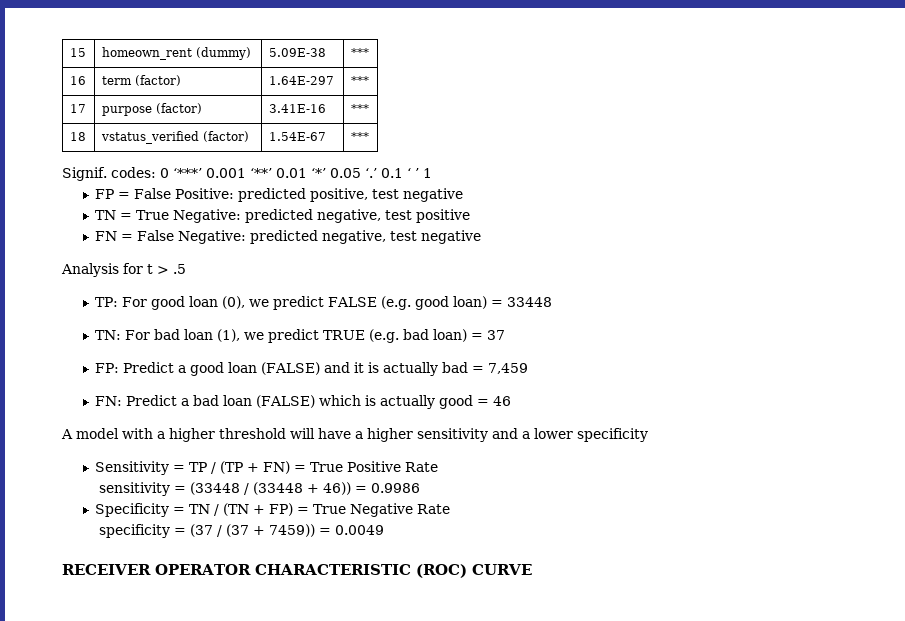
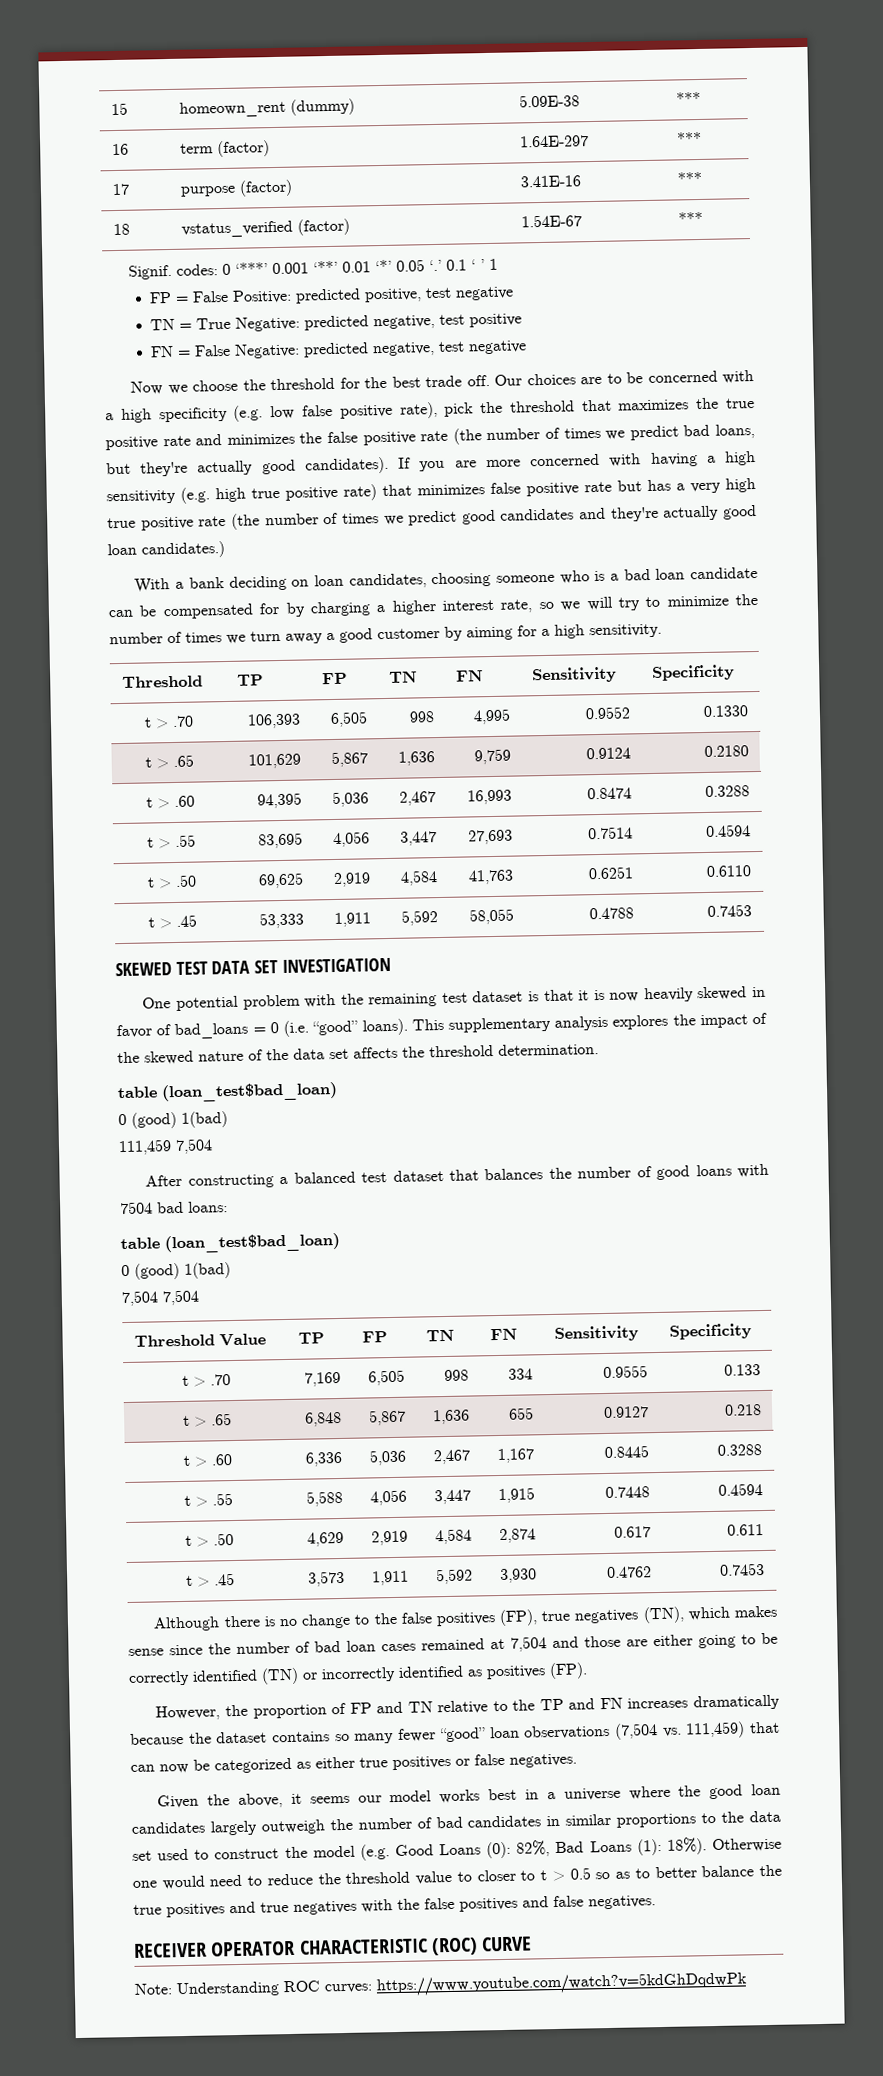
- Analysis for t > .5
- TP: For good loan (0), we predict FALSE (e.g. good loan) = 33448
- TN: For bad loan (1), we predict TRUE (e.g. bad loan) = 37
- FP: Predict a good loan (FALSE) and it is actually bad = 7,459
- FN: Predict a bad loan (FALSE) which is actually good = 46
- A model with a higher threshold will have a higher sensitivity and a lower specificity
- Sensitivity = TP / (TP + FN) = True Positive Rate
- sensitivity = (33448 / (33448 + 46)) = 0.9986
- Specificity = TN / (TN + FP) = True Negative Rate
- specificity = (37 / (37 + 7459)) = 0.0049
+ Now we choose the threshold for the best trade off. Our choices are to be concerned with a high specificity (e.g. low false positive rate), pick the threshold that maximizes the true positive rate and minimizes the false positive rate (the number of times we predict bad loans, but they're actually good candidates). If you are more concerned with having a high sensitivity (e.g. high true positive rate) that minimizes false positive rate but has a very high true positive rate (the number of times we predict good candidates and they're actually good loan candidates.)
+ With a bank deciding on loan candidates, choosing someone who is a bad loan candidate can be compensated for by charging a higher interest rate, so we will try to minimize the number of times we turn away a good customer by aiming for a high sensitivity.
+ Threshold | TP | FP | TN | FN | Sensitivity | Specificity
+ t > .70 | 106,393 | 6,505 | 998 | 4,995 | 0.9552 | 0.1330
+ t > .65 | 101,629 | 5,867 | 1,636 | 9,759 | 0.9124 | 0.2180
+ t > .60 | 94,395 | 5,036 | 2,467 | 16,993 | 0.8474 | 0.3288
+ t > .55 | 83,695 | 4,056 | 3,447 | 27,693 | 0.7514 | 0.4594
+ t > .50 | 69,625 | 2,919 | 4,584 | 41,763 | 0.6251 | 0.6110
+ t > .45 | 53,333 | 1,911 | 5,592 | 58,055 | 0.4788 | 0.7453
+ SKEWED TEST DATA SET INVESTIGATION
+ One potential problem with the remaining test dataset is that it is now heavily skewed in favor of bad_loans = 0 (i.e. “good” loans). This supplementary analysis explores the impact of the skewed nature of the data set affects the threshold determination.
+ table (loan_test$bad_loan)
+ 0 (good) 1(bad)
+ 111,459 7,504
+ After constructing a balanced test dataset that balances the number of good loans with 7504 bad loans:
+ table (loan_test$bad_loan)
+ 0 (good) 1(bad)
+ 7,504 7,504
+ Threshold Value | TP | FP | TN | FN | Sensitivity | Specificity
+ t > .70 | 7,169 | 6,505 | 998 | 334 | 0.9555 | 0.133
+ t > .65 | 6,848 | 5,867 | 1,636 | 655 | 0.9127 | 0.218
+ t > .60 | 6,336 | 5,036 | 2,467 | 1,167 | 0.8445 | 0.3288
+ t > .55 | 5,588 | 4,056 | 3,447 | 1,915 | 0.7448 | 0.4594
+ t > .50 | 4,629 | 2,919 | 4,584 | 2,874 | 0.617 | 0.611
+ t > .45 | 3,573 | 1,911 | 5,592 | 3,930 | 0.4762 | 0.7453
+ Although there is no change to the false positives (FP), true negatives (TN), which makes sense since the number of bad loan cases remained at 7,504 and those are either going to be correctly identified (TN) or incorrectly identified as positives (FP).
+ However, the proportion of FP and TN relative to the TP and FN increases dramatically because the dataset contains so many fewer “good” loan observations (7,504 vs. 111,459) that can now be categorized as either true positives or false negatives.
+ Given the above, it seems our model works best in a universe where the good loan candidates largely outweigh the number of bad candidates in similar proportions to the data set used to construct the model (e.g. Good Loans (0): 82%, Bad Loans (1): 18%). Otherwise one would need to reduce the threshold value to closer to t > 0.5 so as to better balance the true positives and true negatives with the false positives and false negatives.
+ Note: Understanding ROC curves: https://www.youtube.com/watch?v=5kdGhDqdwPk

